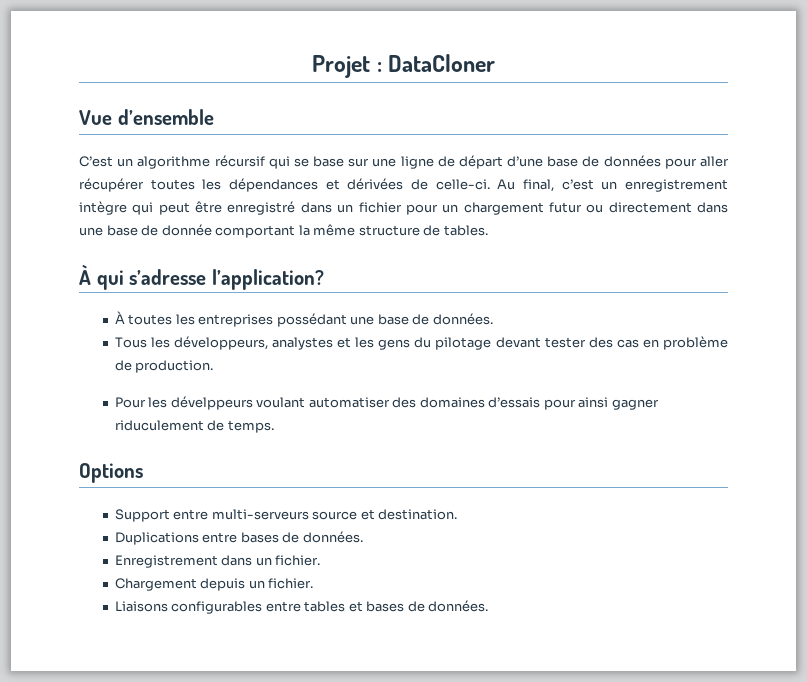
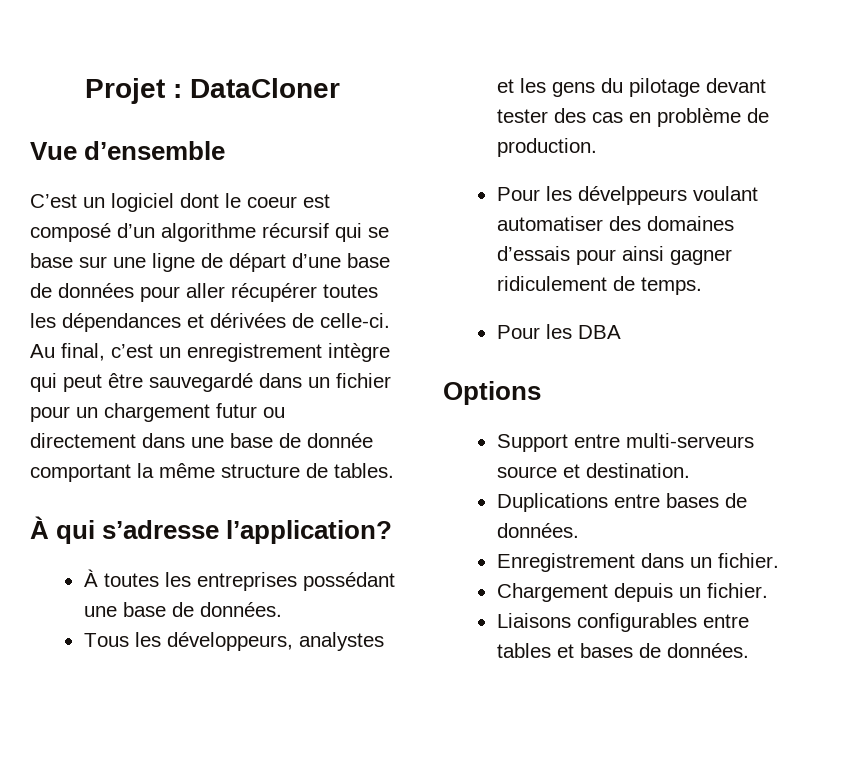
- C’est un algorithme récursif qui se base sur une ligne de départ d’une base de données pour aller récupérer toutes les dépendances et dérivées de celle-ci.
+ C’est un logiciel dont le coeur est composé d’un algorithme récursif qui se base sur une ligne de départ d’une base de données pour aller récupérer toutes les dépendances et dérivées de celle-ci.
- Au final, c’est un enregistrement intègre qui peut être enregistré dans un fichier pour un chargement futur ou directement dans une base de donnée comportant la même structure de tables.
+ Au final, c’est un enregistrement intègre qui peut être sauvegardé dans un fichier pour un chargement futur ou directement dans une base de donnée comportant la même structure de tables.
- Pour les dévelppeurs voulant automatiser des domaines d’essais pour ainsi gagner riduculement de temps.
+ Pour les dévelppeurs voulant automatiser des domaines d’essais pour ainsi gagner ridiculement de temps.
+ Pour les DBA

